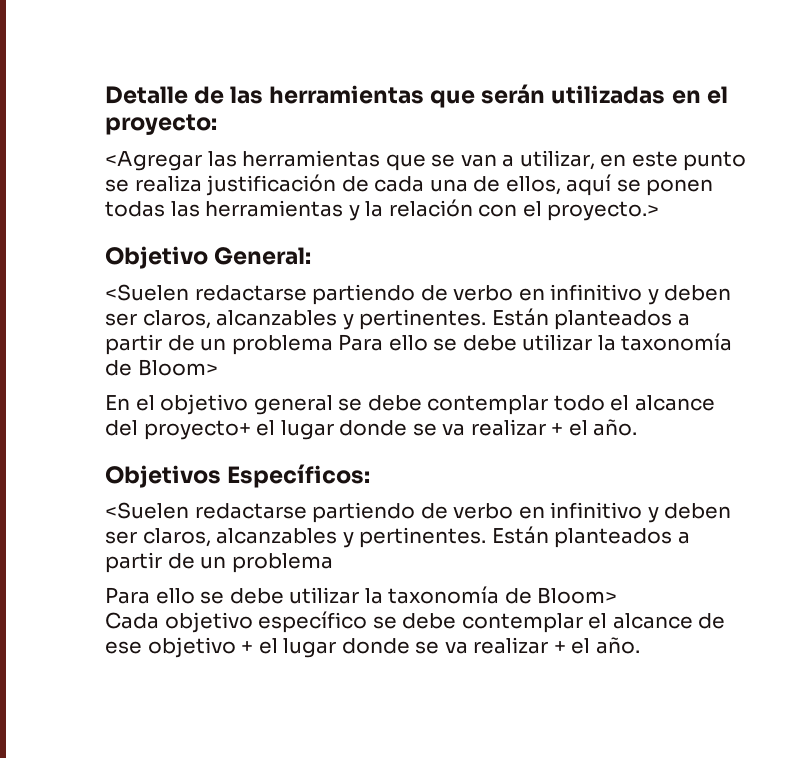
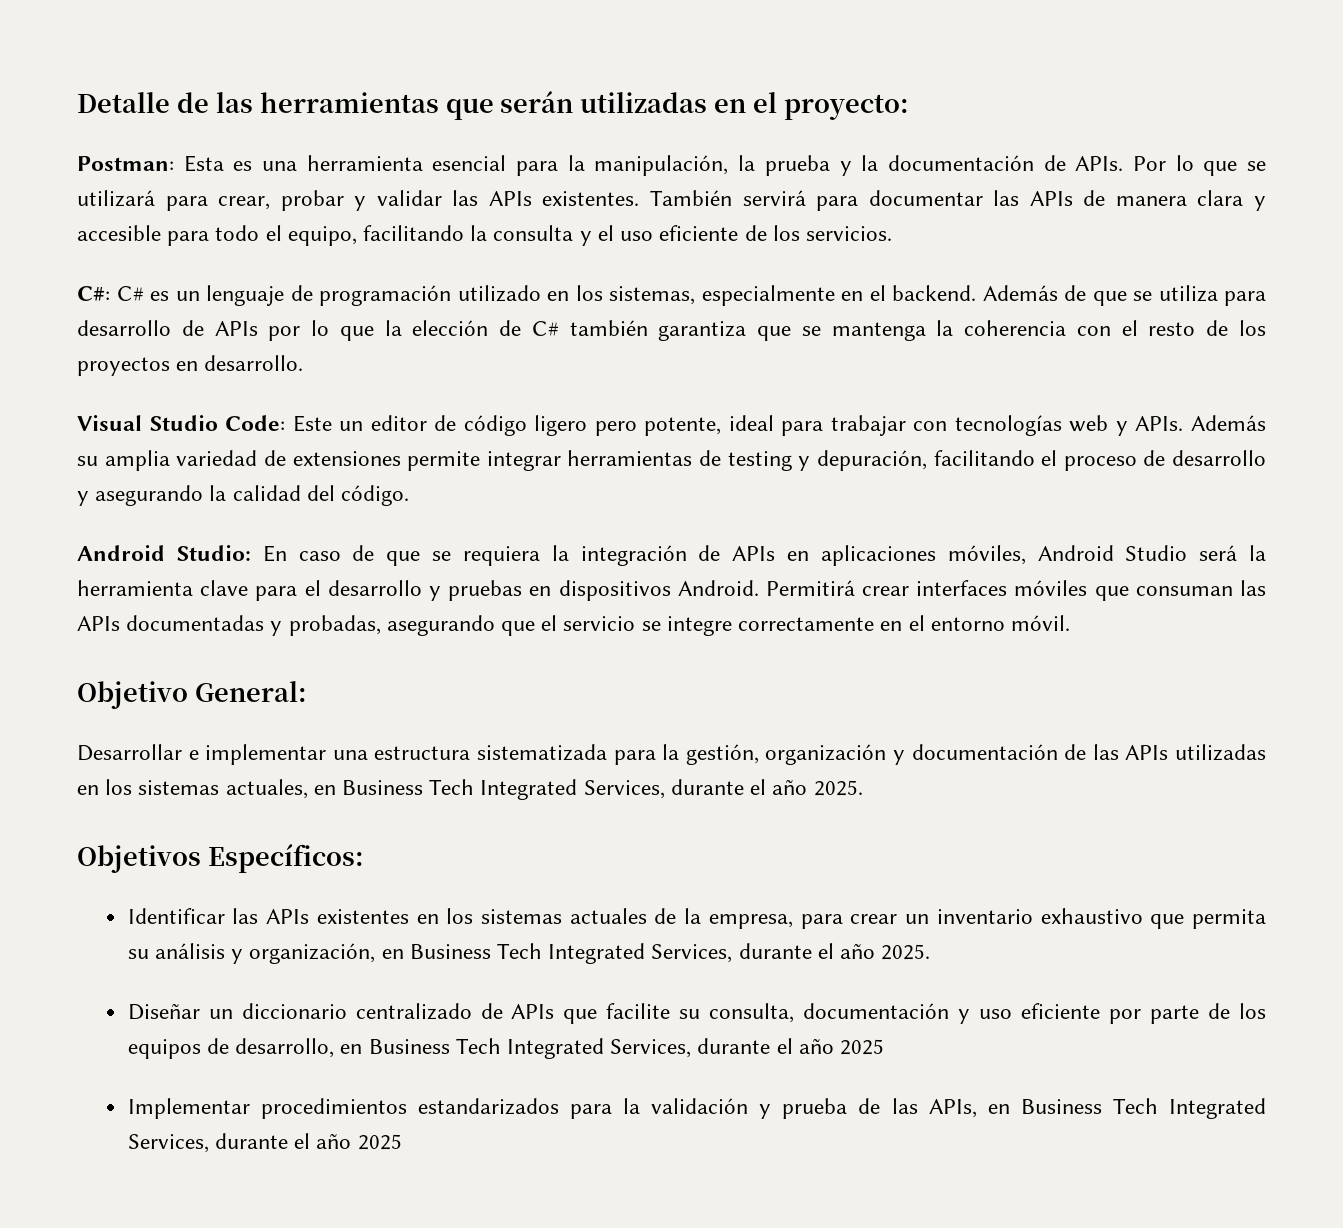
- <Agregar las herramientas que se van a utilizar, en este punto se realiza justificación de cada una de ellos, aquí se ponen todas las herramientas y la relación con el proyecto.>
+ Postman: Esta es una herramienta esencial para la manipulación, la prueba y la documentación de APIs. Por lo que se utilizará para crear, probar y validar las APIs existentes. También servirá para documentar las APIs de manera clara y accesible para todo el equipo, facilitando la consulta y el uso eficiente de los servicios.
+ C#: C# es un lenguaje de programación utilizado en los sistemas, especialmente en el backend. Además de que se utiliza para desarrollo de APIs por lo que la elección de C# también garantiza que se mantenga la coherencia con el resto de los proyectos en desarrollo.
+ Visual Studio Code: Este un editor de código ligero pero potente, ideal para trabajar con tecnologías web y APIs. Además su amplia variedad de extensiones permite integrar herramientas de testing y depuración, facilitando el proceso de desarrollo y asegurando la calidad del código.
+ Android Studio: En caso de que se requiera la integración de APIs en aplicaciones móviles, Android Studio será la herramienta clave para el desarrollo y pruebas en dispositivos Android. Permitirá crear interfaces móviles que consuman las APIs documentadas y probadas, asegurando que el servicio se integre correctamente en el entorno móvil.
  Objetivo General:
- <Suelen redactarse partiendo de verbo en infinitivo y deben ser claros, alcanzables y pertinentes. Están planteados a partir de un problema Para ello se debe utilizar la taxonomía de Bloom>
- En el objetivo general se debe contemplar todo el alcance del proyecto+ el lugar donde se va realizar + el año.
+ Desarrollar e implementar una estructura sistematizada para la gestión, organización y documentación de las APIs utilizadas en los sistemas actuales, en Business Tech Integrated Services, durante el año 2025.
  Objetivos Específicos:
- <Suelen redactarse partiendo de verbo en infinitivo y deben ser claros, alcanzables y pertinentes. Están planteados a partir de un problema
- Para ello se debe utilizar la taxonomía de Bloom>
- Cada objetivo específico se debe contemplar el alcance de ese objetivo + el lugar donde se va realizar + el año.
+ Identificar las APIs existentes en los sistemas actuales de la empresa, para crear un inventario exhaustivo que permita su análisis y organización, en Business Tech Integrated Services, durante el año 2025.
+ Diseñar un diccionario centralizado de APIs que facilite su consulta, documentación y uso eficiente por parte de los equipos de desarrollo, en Business Tech Integrated Services, durante el año 2025
+ Implementar procedimientos estandarizados para la validación y prueba de las APIs, en Business Tech Integrated Services, durante el año 2025

